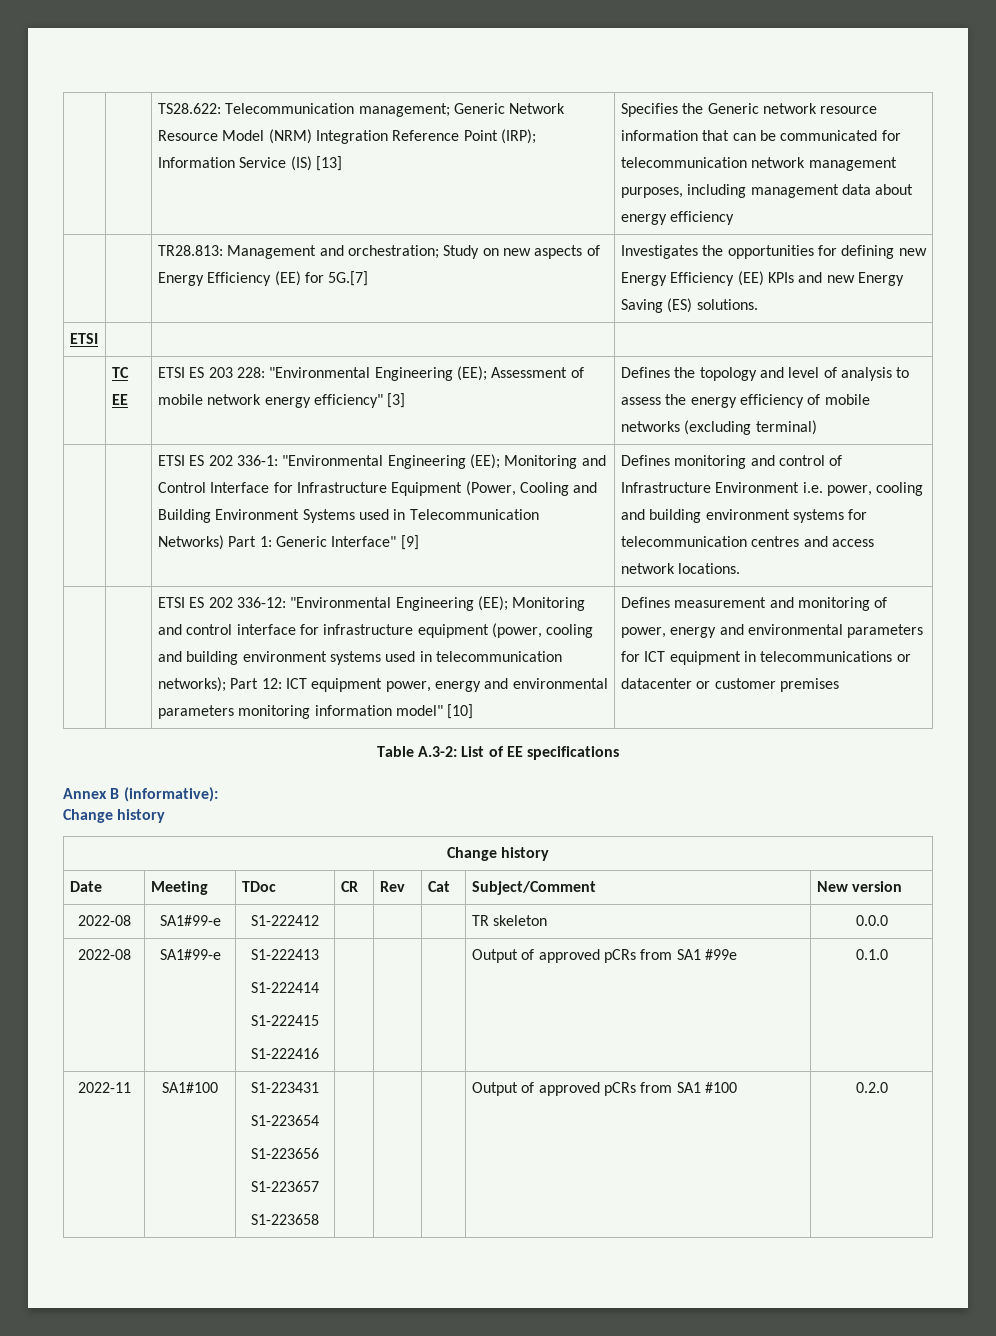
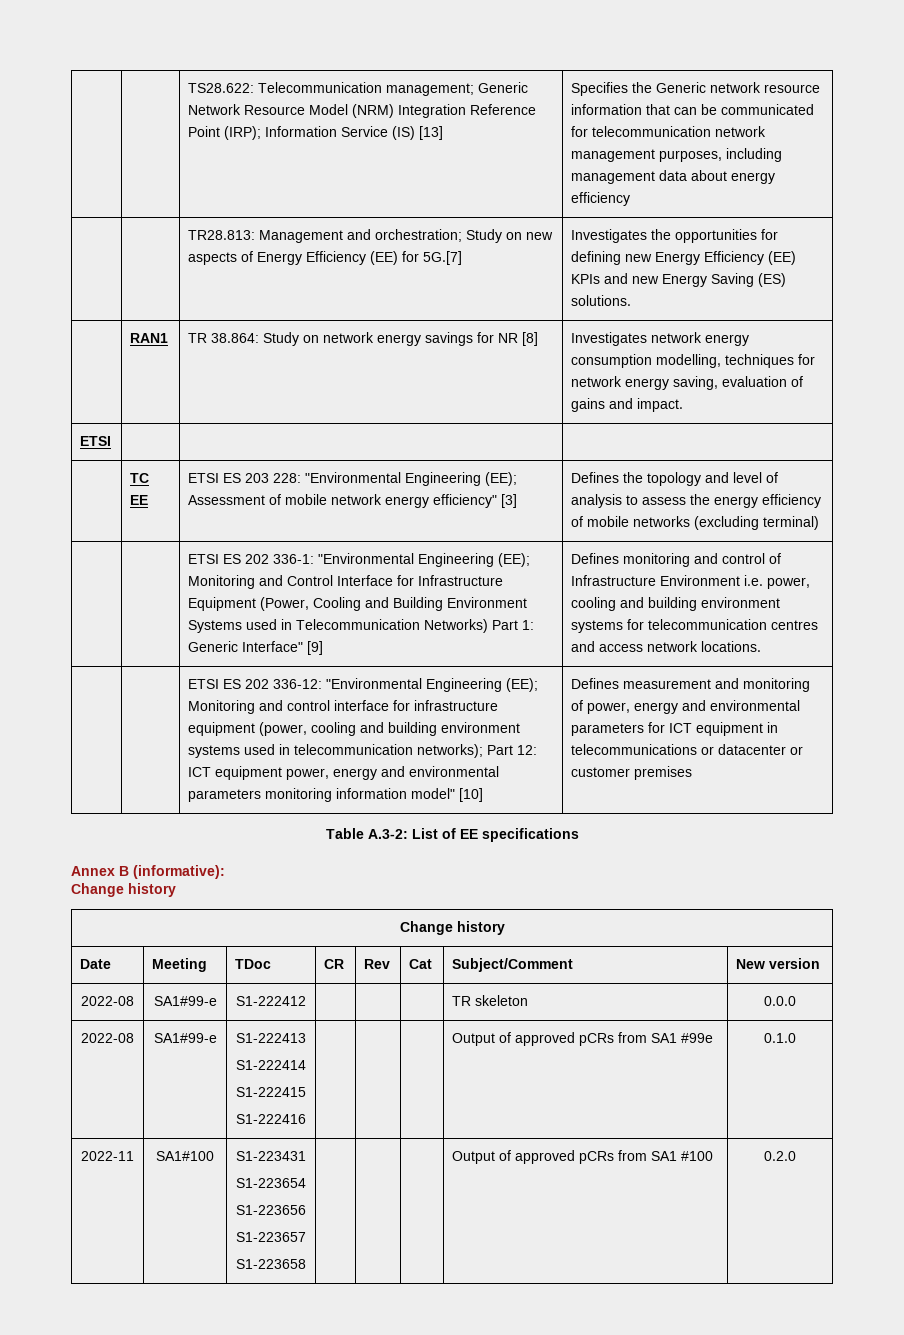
+ | RAN1 | TR 38.864: Study on network energy savings for NR [8] | Investigates network energy consumption modelling, techniques for network energy saving, evaluation of gains and impact.

